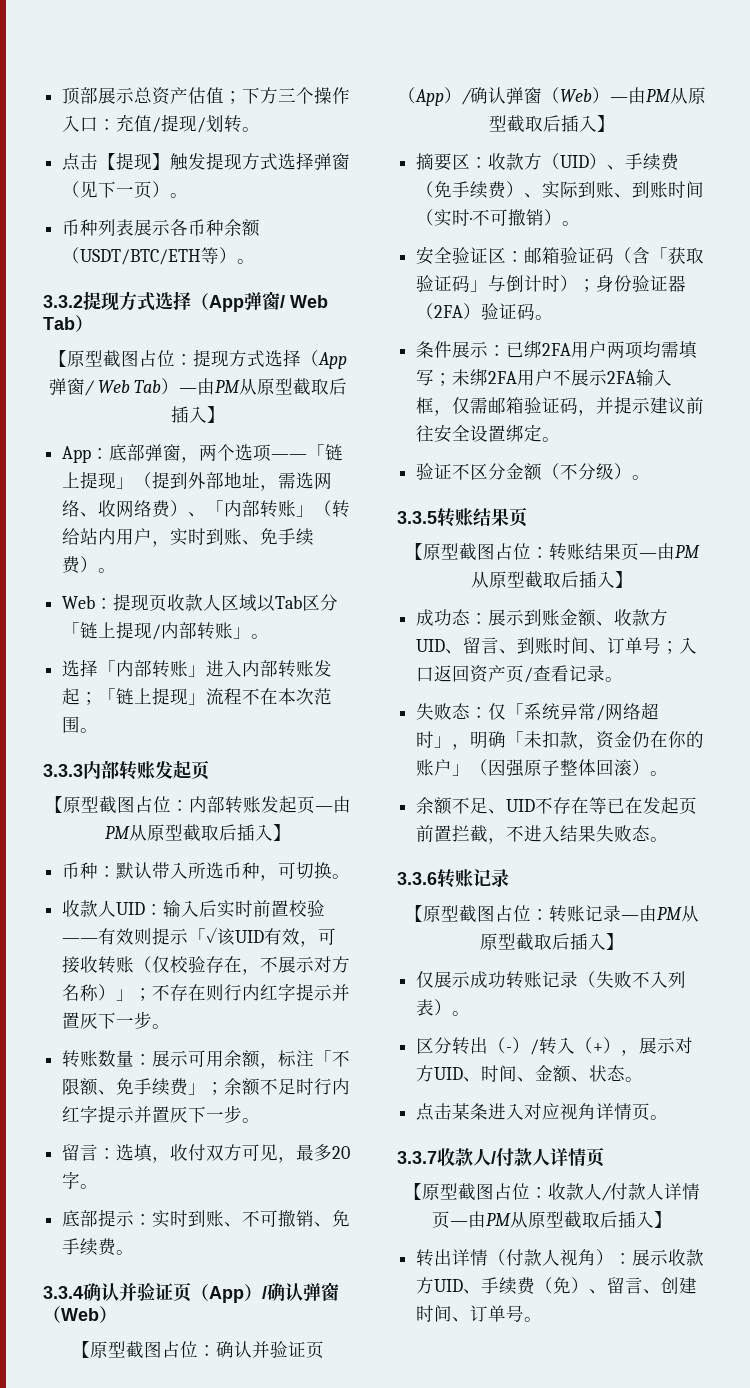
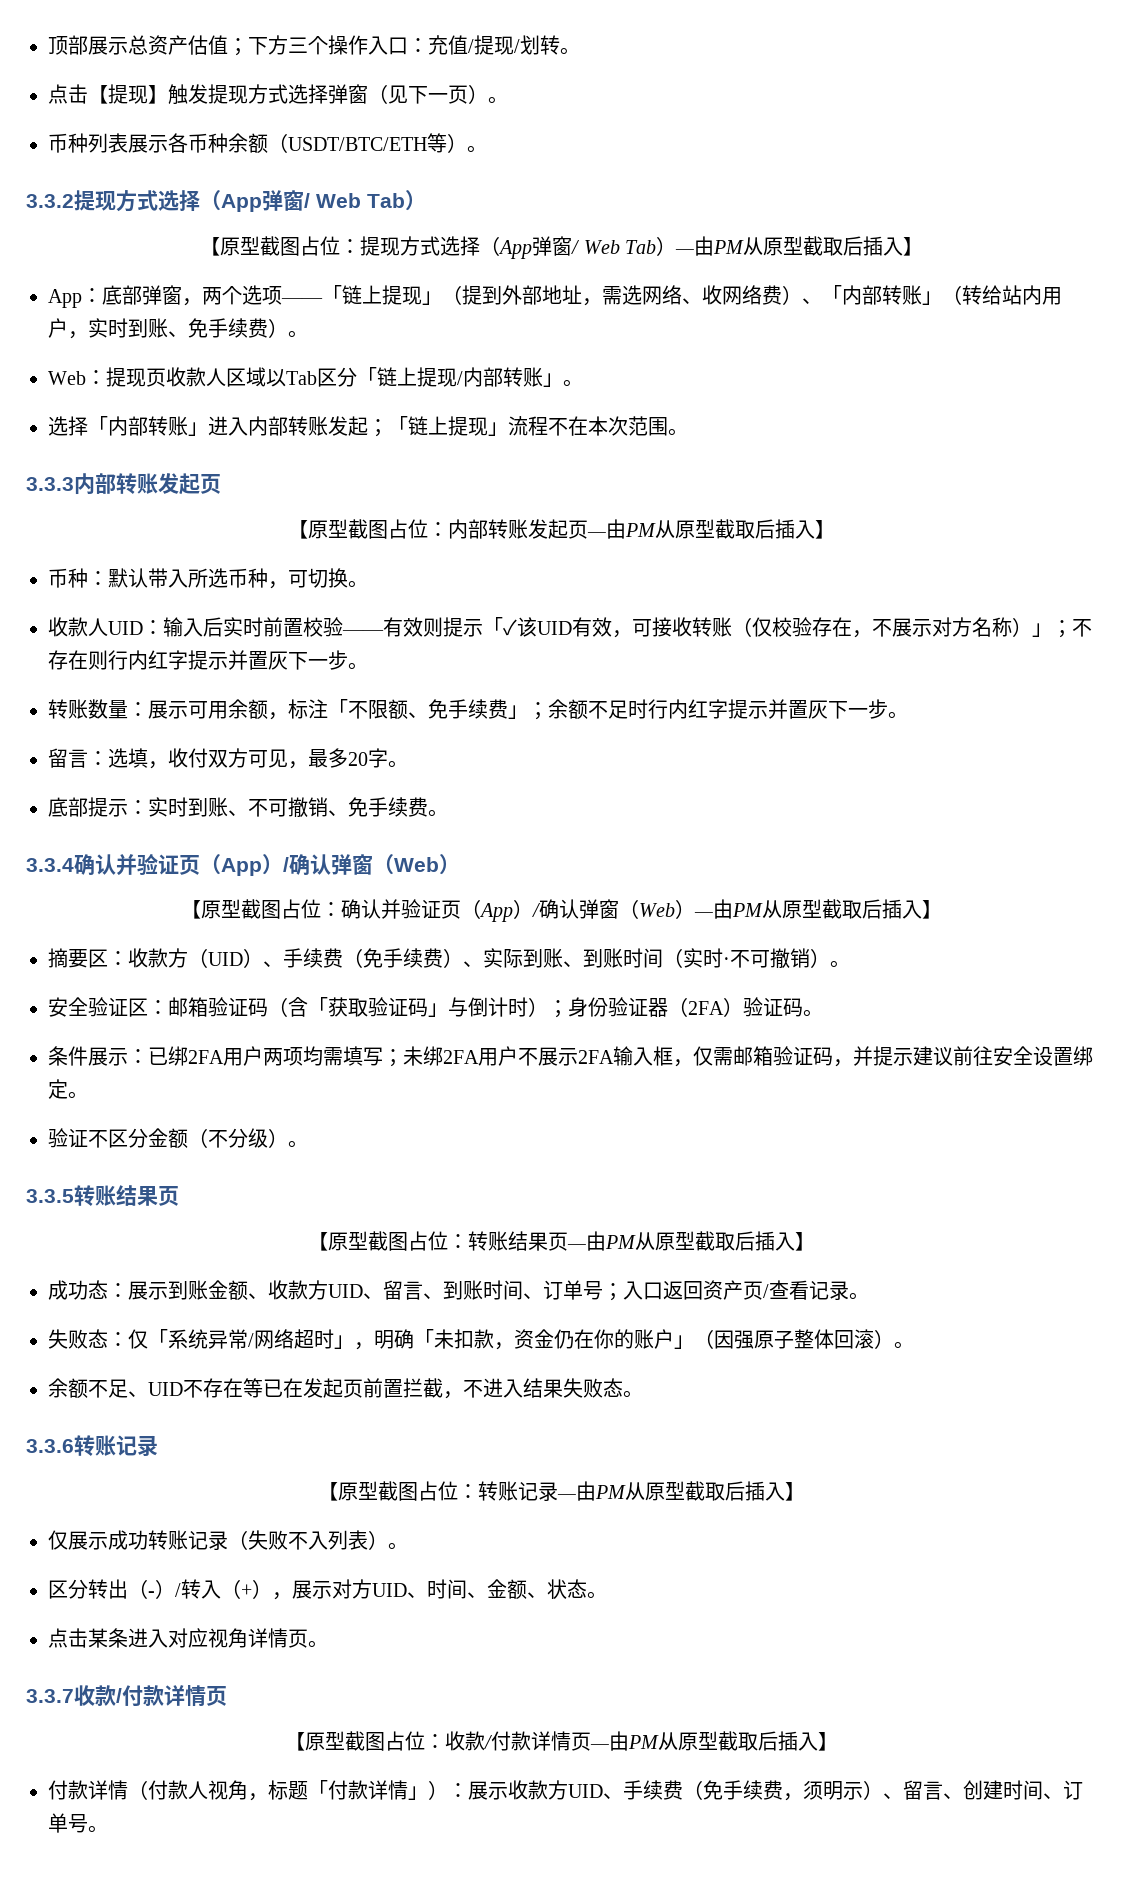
- 3.3.7收款人/付款人详情页
+ 3.3.7收款/付款详情页
- 【原型截图占位：收款人/付款人详情页—由PM从原型截取后插入】
+ 【原型截图占位：收款/付款详情页—由PM从原型截取后插入】
- 转出详情（付款人视角）：展示收款方UID、手续费（免）、留言、创建时间、订单号。
+ 付款详情（付款人视角，标题「付款详情」）：展示收款方UID、手续费（免手续费，须明示）、留言、创建时间、订单号。

